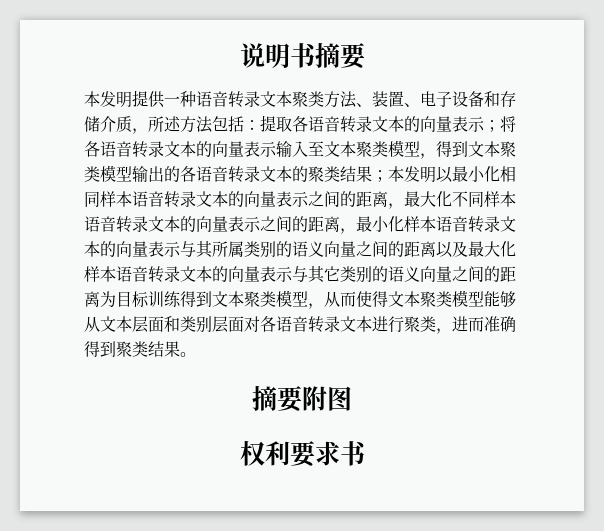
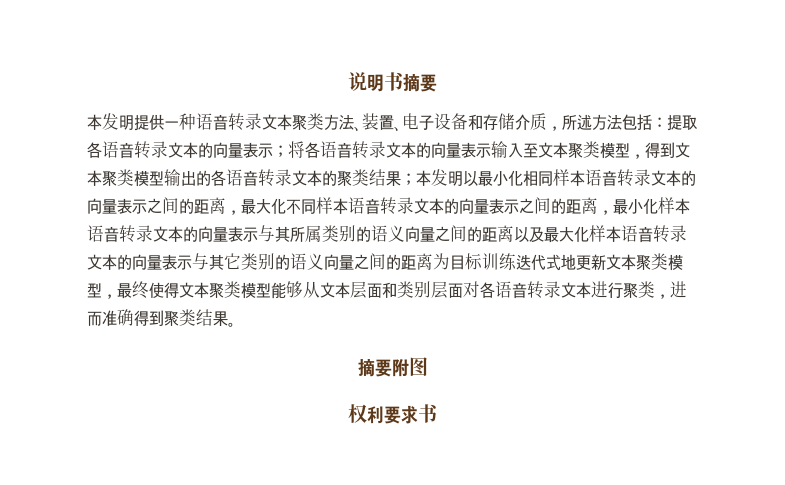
- 本发明以最小化相同样本语音转录文本的向量表示之间的距离，最大化不同样本语音转录文本的向量表示之间的距离，最小化样本语音转录文本的向量表示与其所属类别的语义向量之间的距离以及最大化样本语音转录文本的向量表示与其它类别的语义向量之间的距离为目标训练得到文本聚类模型，从而使得文本聚类模型能够从文本层面和类别层面对各语音转录文本进行聚类，进而准确得到聚类结果。
+ 本发明以最小化相同样本语音转录文本的向量表示之间的距离，最大化不同样本语音转录文本的向量表示之间的距离，最小化样本语音转录文本的向量表示与其所属类别的语义向量之间的距离以及最大化样本语音转录文本的向量表示与其它类别的语义向量之间的距离为目标训练迭代式地更新文本聚类模型，最终使得文本聚类模型能够从文本层面和类别层面对各语音转录文本进行聚类，进而准确得到聚类结果。

